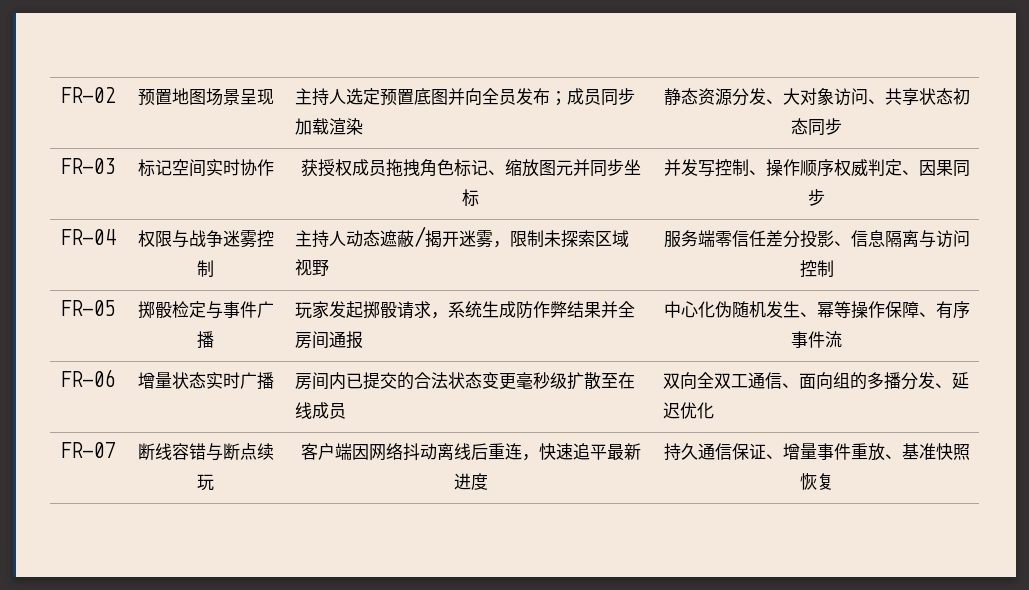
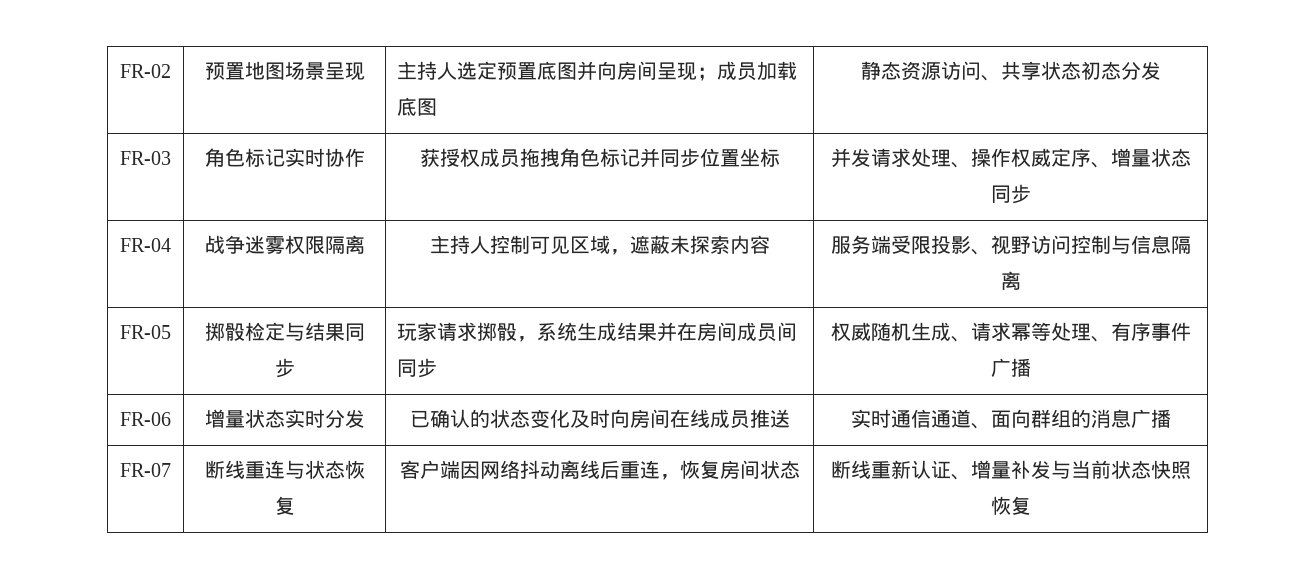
- FR-02 | 预置地图场景呈现 | 主持人选定预置底图并向全员发布；成员同步加载渲染 | 静态资源分发、大对象访问、共享状态初态同步
+ FR-02 | 预置地图场景呈现 | 主持人选定预置底图并向房间呈现；成员加载底图 | 静态资源访问、共享状态初态分发
- FR-03 | 标记空间实时协作 | 获授权成员拖拽角色标记、缩放图元并同步坐标 | 并发写控制、操作顺序权威判定、因果同步
+ FR-03 | 角色标记实时协作 | 获授权成员拖拽角色标记并同步位置坐标 | 并发请求处理、操作权威定序、增量状态同步
- FR-04 | 权限与战争迷雾控制 | 主持人动态遮蔽/揭开迷雾，限制未探索区域视野 | 服务端零信任差分投影、信息隔离与访问控制
+ FR-04 | 战争迷雾权限隔离 | 主持人控制可见区域，遮蔽未探索内容 | 服务端受限投影、视野访问控制与信息隔离
- FR-05 | 掷骰检定与事件广播 | 玩家发起掷骰请求，系统生成防作弊结果并全房间通报 | 中心化伪随机发生、幂等操作保障、有序事件流
+ FR-05 | 掷骰检定与结果同步 | 玩家请求掷骰，系统生成结果并在房间成员间同步 | 权威随机生成、请求幂等处理、有序事件广播
- FR-06 | 增量状态实时广播 | 房间内已提交的合法状态变更毫秒级扩散至在线成员 | 双向全双工通信、面向组的多播分发、延迟优化
+ FR-06 | 增量状态实时分发 | 已确认的状态变化及时向房间在线成员推送 | 实时通信通道、面向群组的消息广播
- FR-07 | 断线容错与断点续玩 | 客户端因网络抖动离线后重连，快速追平最新进度 | 持久通信保证、增量事件重放、基准快照恢复
+ FR-07 | 断线重连与状态恢复 | 客户端因网络抖动离线后重连，恢复房间状态 | 断线重新认证、增量补发与当前状态快照恢复

